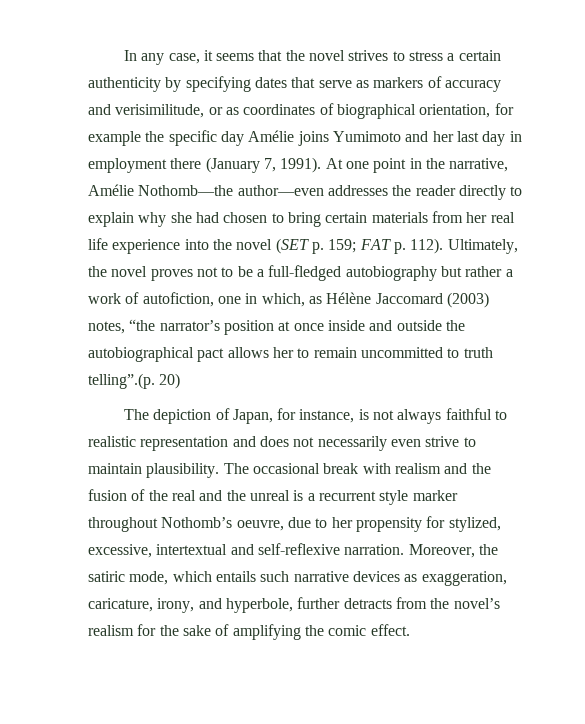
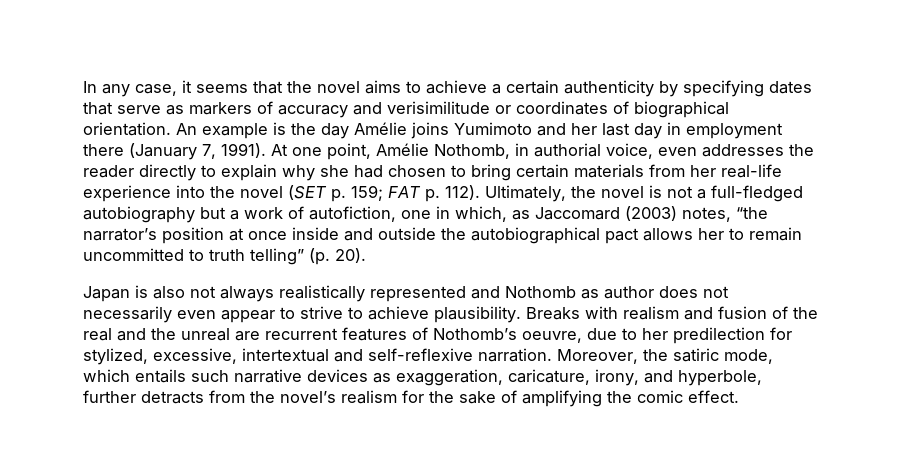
- In any case, it seems that the novel strives to stress a certain authenticity by specifying dates that serve as markers of accuracy and verisimilitude, or as coordinates of biographical orientation, for example the specific day Amélie joins Yumimoto and her last day in employment there (January 7, 1991).
+ In any case, it seems that the novel aims to achieve a certain authenticity by specifying dates that serve as markers of accuracy and verisimilitude or coordinates of biographical orientation. An example is the day Amélie joins Yumimoto and her last day in employment there (January 7, 1991).
- At one point in the narrative, Amélie Nothomb—the author—even addresses the reader directly to explain why she had chosen to bring certain materials from her real life experience into the novel (SET p. 159; FAT p. 112).
+ At one point, Amélie Nothomb, in authorial voice, even addresses the reader directly to explain why she had chosen to bring certain materials from her real-life experience into the novel (SET p. 159; FAT p. 112).
- Ultimately, the novel proves not to be a full-fledged autobiography but rather a work of autofiction, one in which, as Hélène Jaccomard (2003) notes, “the narrator’s position at once inside and outside the autobiographical pact allows her to remain uncommitted to truth telling”.(p. 20)
- The depiction of Japan, for instance, is not always faithful to realistic representation and does not necessarily even strive to maintain plausibility. The occasional break with realism and the fusion of the real and the unreal is a recurrent style marker throughout Nothomb’s oeuvre, due to her propensity for stylized, excessive, intertextual and self-reflexive narration.
+ Ultimately, the novel is not a full-fledged autobiography but a work of autofiction, one in which, as Jaccomard (2003) notes, “the narrator’s position at once inside and outside the autobiographical pact allows her to remain uncommitted to truth telling” (p. 20).
+ Japan is also not always realistically represented and Nothomb as author does not necessarily even appear to strive to achieve plausibility. Breaks with realism and fusion of the real and the unreal are recurrent features of Nothomb’s oeuvre, due to her predilection for stylized, excessive, intertextual and self-reflexive narration.

